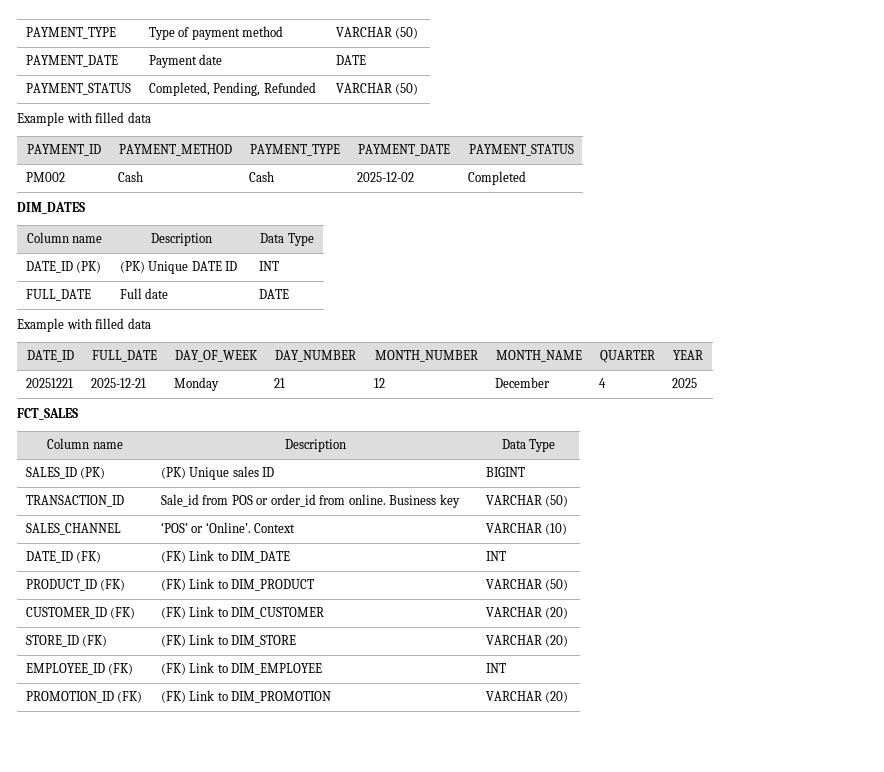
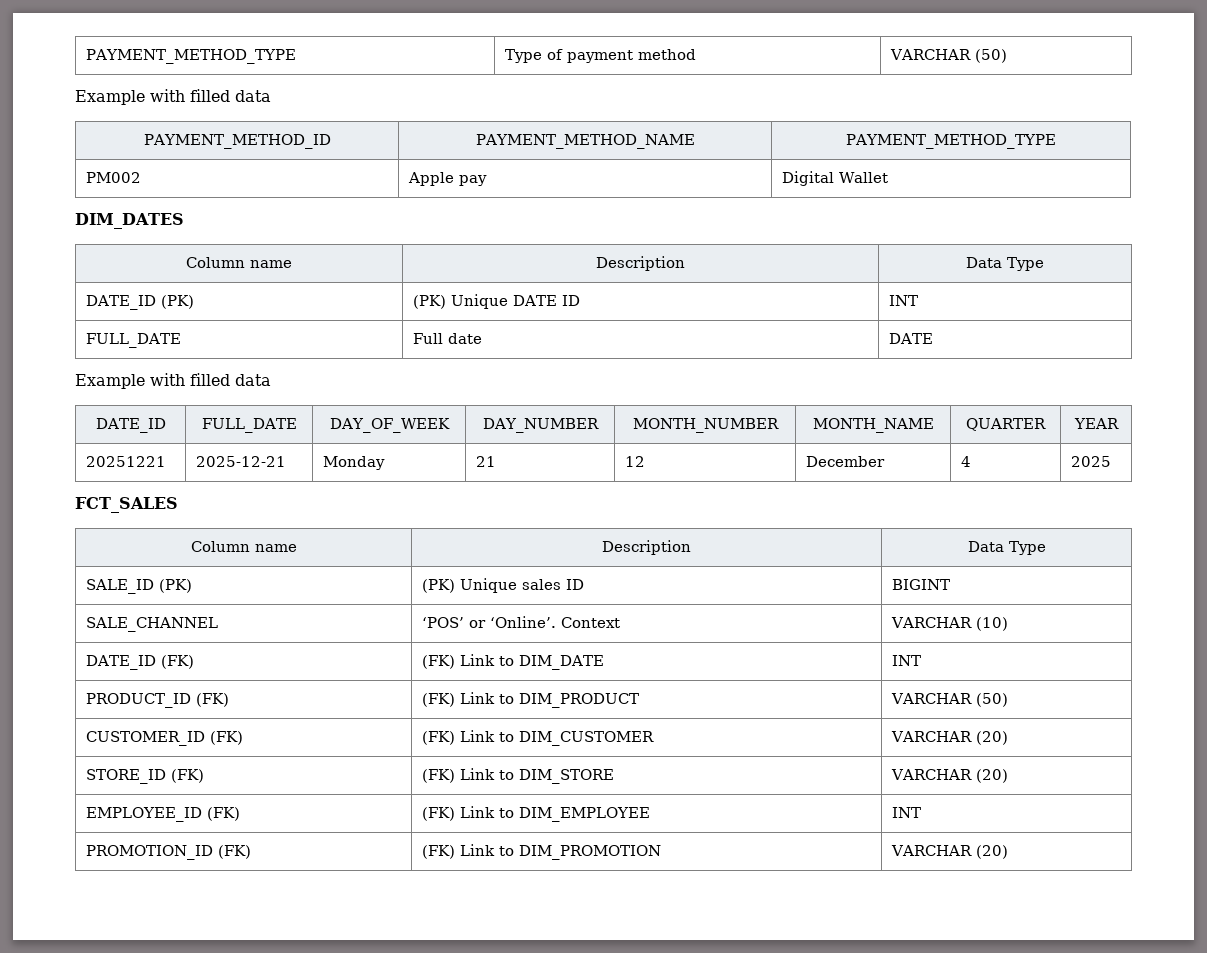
- PAYMENT_TYPE | Type of payment method | VARCHAR (50)
- PAYMENT_DATE | Payment date | DATE
- PAYMENT_STATUS | Completed, Pending, Refunded | VARCHAR (50)
+ PAYMENT_METHOD_TYPE | Type of payment method | VARCHAR (50)
  Example with filled data
- PAYMENT_ID | PAYMENT_METHOD | PAYMENT_TYPE | PAYMENT_DATE | PAYMENT_STATUS
- PM002 | Cash | Cash | 2025-12-02 | Completed
+ PAYMENT_METHOD_ID | PAYMENT_METHOD_NAME | PAYMENT_METHOD_TYPE
+ PM002 | Apple pay | Digital Wallet
- SALES_ID (PK) | (PK) Unique sales ID | BIGINT
+ SALE_ID (PK) | (PK) Unique sales ID | BIGINT
- TRANSACTION_ID | Sale_id from POS or order_id from online. Business key | VARCHAR (50)
- SALES_CHANNEL | ‘POS’ or ‘Online’. Context | VARCHAR (10)
+ SALE_CHANNEL | ‘POS’ or ‘Online’. Context | VARCHAR (10)

